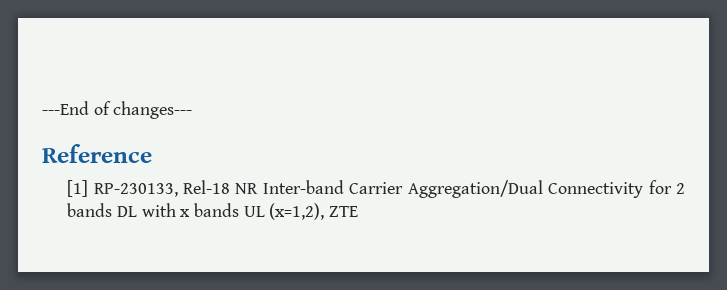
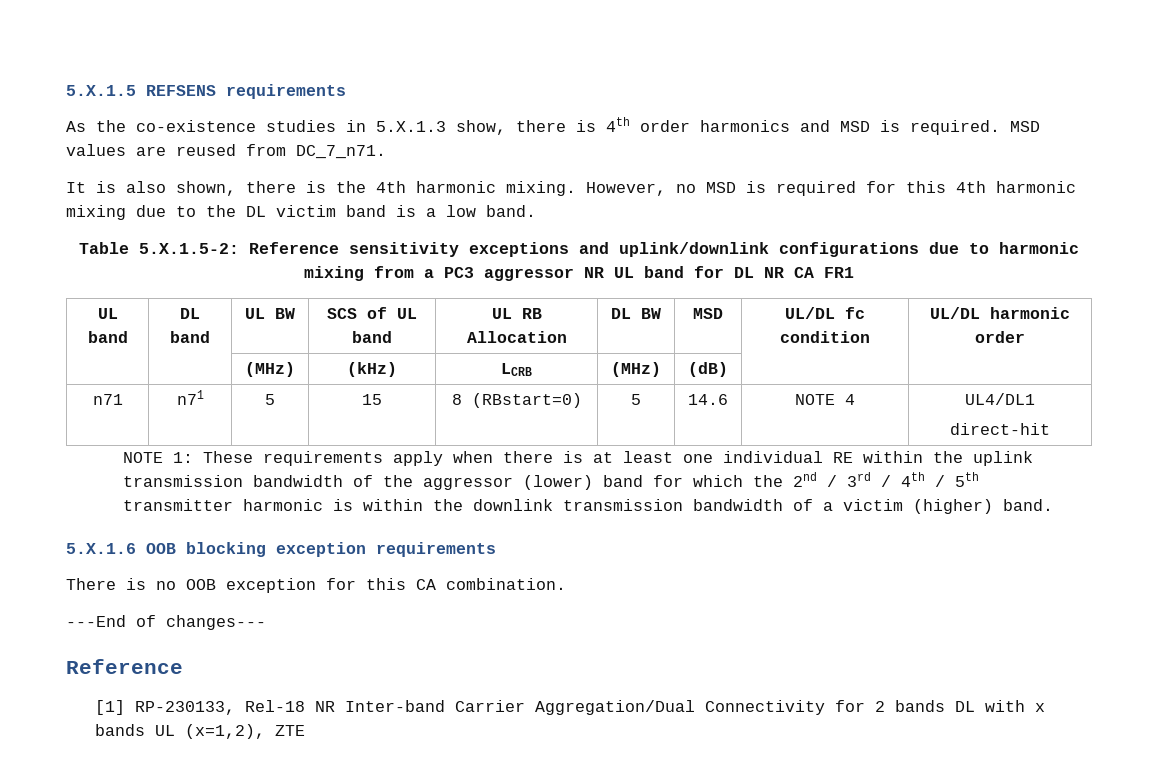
+ 5.X.1.5 REFSENS requirements
+ As the co-existence studies in 5.X.1.3 show, there is 4th order harmonics and MSD is required. MSD values are reused from DC_7_n71.
+ It is also shown, there is the 4th harmonic mixing. However, no MSD is required for this 4th harmonic mixing due to the DL victim band is a low band.
+ Table 5.X.1.5-2: Reference sensitivity exceptions and uplink/downlink configurations due to harmonic mixing from a PC3 aggressor NR UL band for DL NR CA FR1
+ UL band | DL band | UL BW | SCS of UL band | UL RB Allocation | DL BW | MSD | UL/DL fc condition | UL/DL harmonic order
+ | | (MHz) | (kHz) | LCRB | (MHz) | (dB) | |
+ n71 | n71 | 5 | 15 | 8 (RBstart=0) | 5 | 14.6 | NOTE 4 | UL4/DL1
+ direct-hit
+ NOTE 1: These requirements apply when there is at least one individual RE within the uplink transmission bandwidth of the aggressor (lower) band for which the 2nd / 3rd / 4th / 5th transmitter harmonic is within the downlink transmission bandwidth of a victim (higher) band.
+ 5.X.1.6 OOB blocking exception requirements
+ There is no OOB exception for this CA combination.

